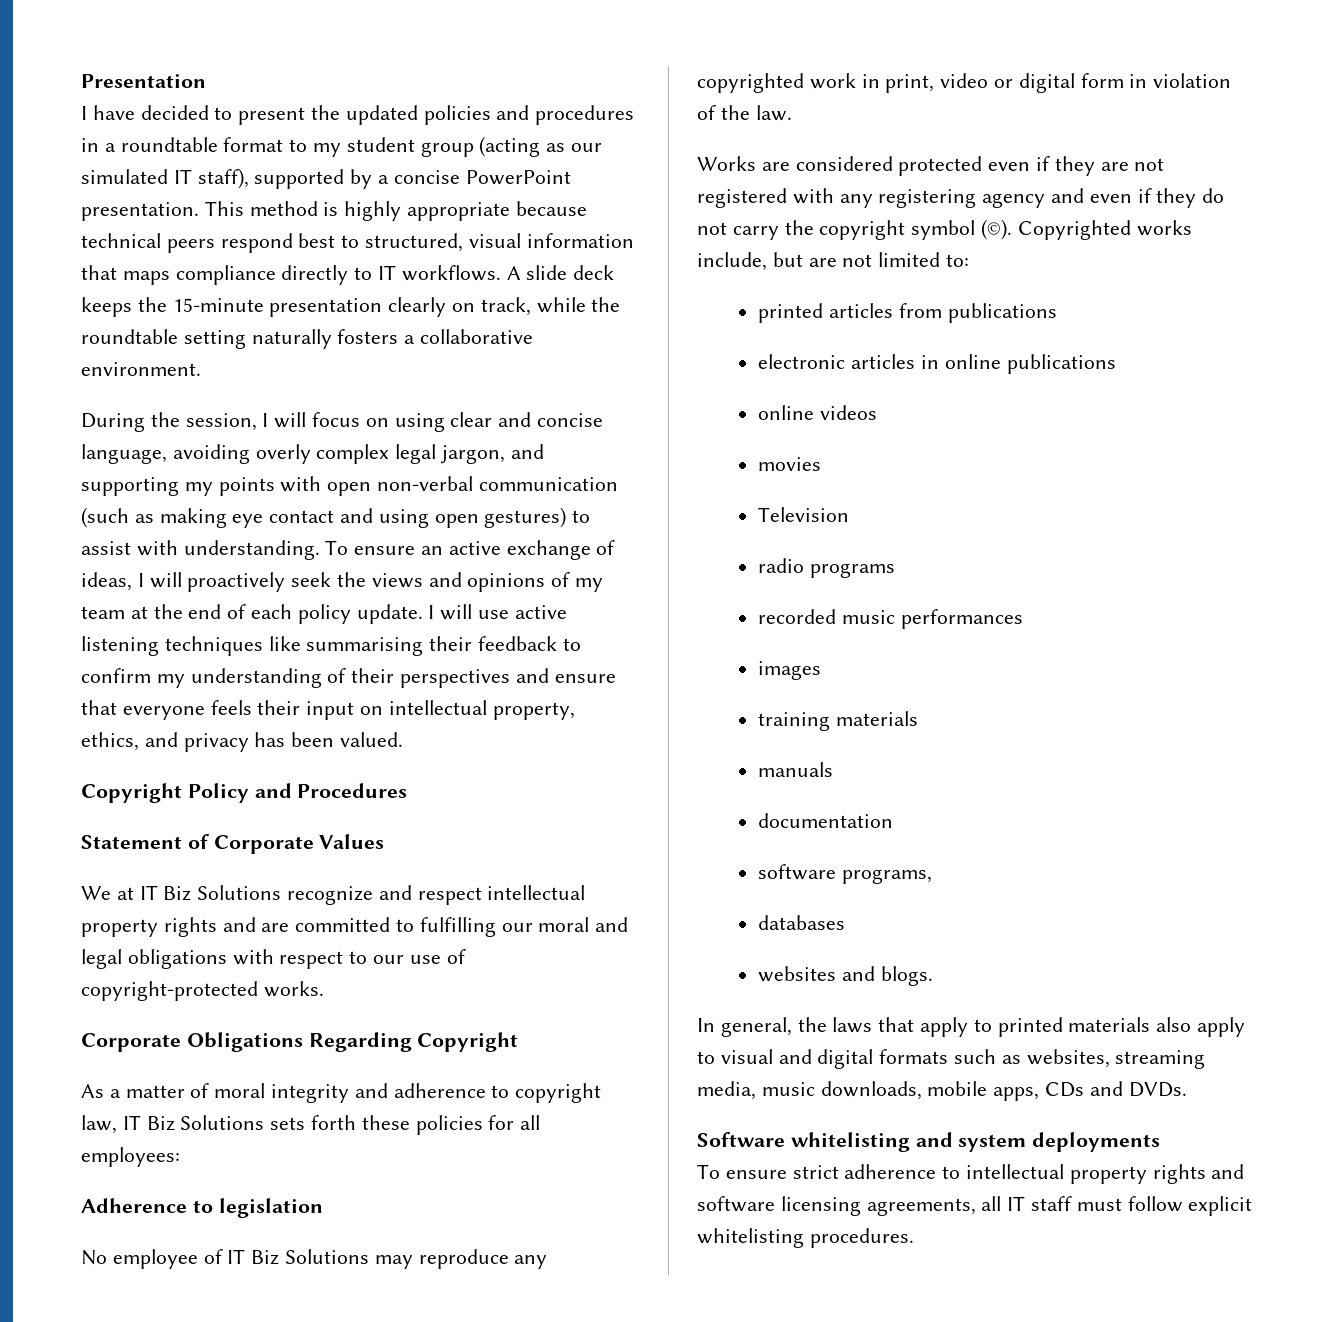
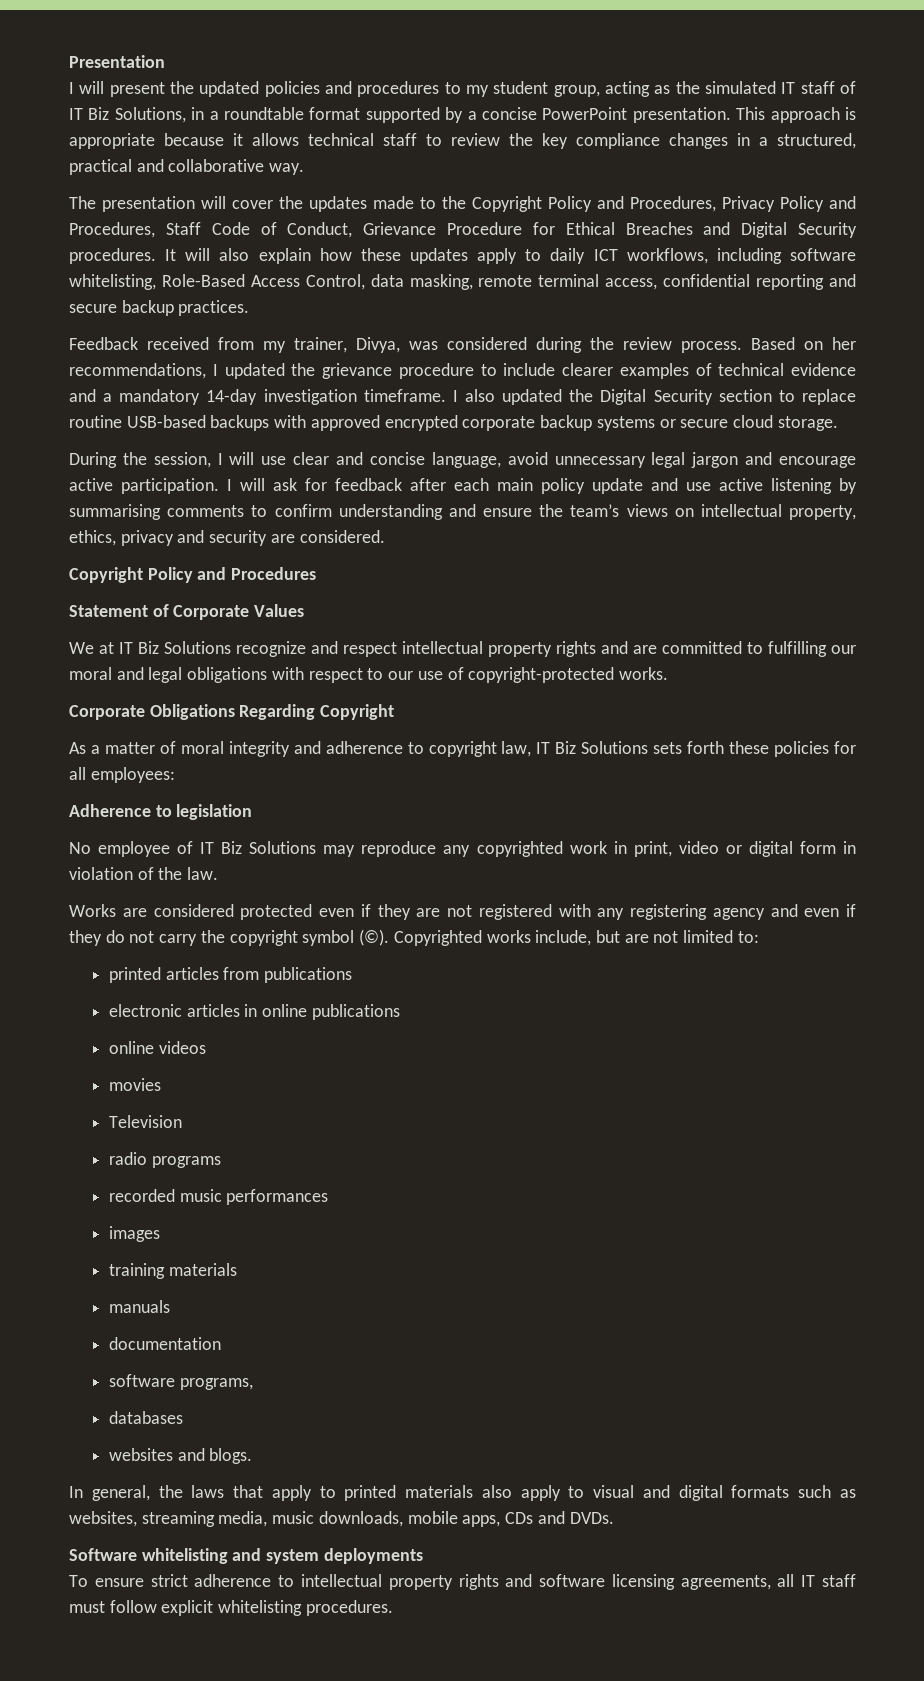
- I have decided to present the updated policies and procedures in a roundtable format to my student group (acting as our simulated IT staff), supported by a concise PowerPoint presentation.
+ I will present the updated policies and procedures to my student group, acting as the simulated IT staff of IT Biz Solutions, in a roundtable format supported by a concise PowerPoint presentation.
- This method is highly appropriate because technical peers respond best to structured, visual information that maps compliance directly to IT workflows. A slide deck keeps the 15-minute presentation clearly on track, while the roundtable setting naturally fosters a collaborative environment.
+ This approach is appropriate because it allows technical staff to review the key compliance changes in a structured, practical and collaborative way.
+ The presentation will cover the updates made to the Copyright Policy and Procedures, Privacy Policy and Procedures, Staff Code of Conduct, Grievance Procedure for Ethical Breaches and Digital Security procedures. It will also explain how these updates apply to daily ICT workflows, including software whitelisting, Role-Based Access Control, data masking, remote terminal access, confidential reporting and secure backup practices.
+ Feedback received from my trainer, Divya, was considered during the review process. Based on her recommendations, I updated the grievance procedure to include clearer examples of technical evidence and a mandatory 14-day investigation timeframe. I also updated the Digital Security section to replace routine USB-based backups with approved encrypted corporate backup systems or secure cloud storage.
- During the session, I will focus on using clear and concise language, avoiding overly complex legal jargon, and supporting my points with open non-verbal communication (such as making eye contact and using open gestures) to assist with understanding. To ensure an active exchange of ideas, I will proactively seek the views and opinions of my team at the end of each policy update. I will use active listening techniques like summarising their feedback to confirm my understanding of their perspectives and ensure that everyone feels their input on intellectual property, ethics, and privacy has been valued.
+ During the session, I will use clear and concise language, avoid unnecessary legal jargon and encourage active participation. I will ask for feedback after each main policy update and use active listening by summarising comments to confirm understanding and ensure the team’s views on intellectual property, ethics, privacy and security are considered.

